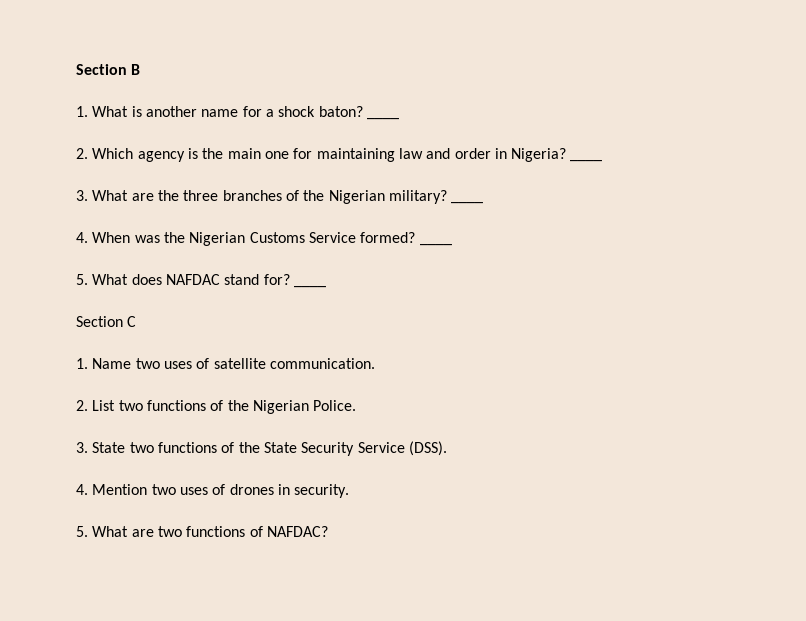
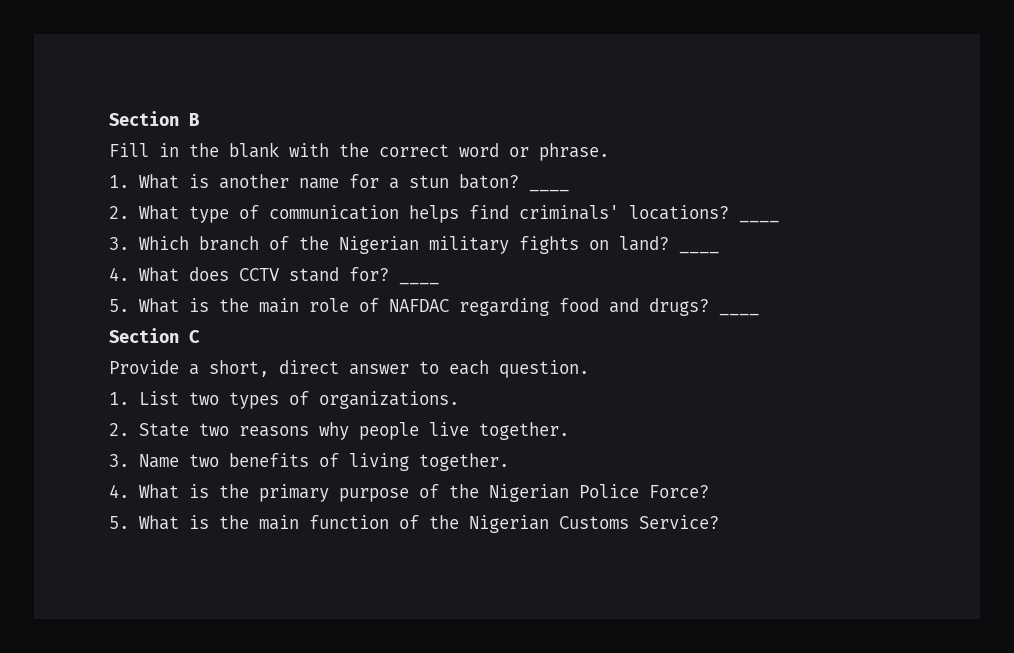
+ Fill in the blank with the correct word or phrase.
- 1. What is another name for a shock baton?
+ 1. What is another name for a stun baton?
- 2. Which agency is the main one for maintaining law and order in Nigeria? ____
- 3. What are the three branches of the Nigerian military? ____
- 4. When was the Nigerian Customs Service formed? ____
- 5. What does NAFDAC stand for? ____
+ 2. What type of communication helps find criminals' locations? ____
+ 3. Which branch of the Nigerian military fights on land? ____
+ 4. What does CCTV stand for? ____
+ 5. What is the main role of NAFDAC regarding food and drugs? ____
  Section C
- 1. Name two uses of satellite communication.
- 2. List two functions of the Nigerian Police.
- 3. State two functions of the State Security Service (DSS).
- 4. Mention two uses of drones in security.
- 5. What are two functions of NAFDAC?
+ Provide a short, direct answer to each question.
+ 1. List two types of organizations.
+ 2. State two reasons why people live together.
+ 3. Name two benefits of living together.
+ 4. What is the primary purpose of the Nigerian Police Force?
+ 5. What is the main function of the Nigerian Customs Service?

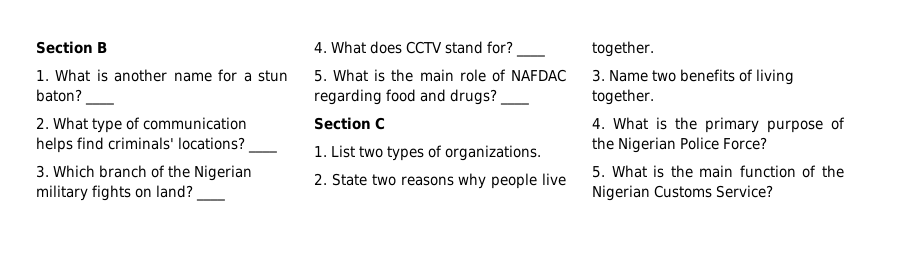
- Fill in the blank with the correct word or phrase.
- Provide a short, direct answer to each question.

